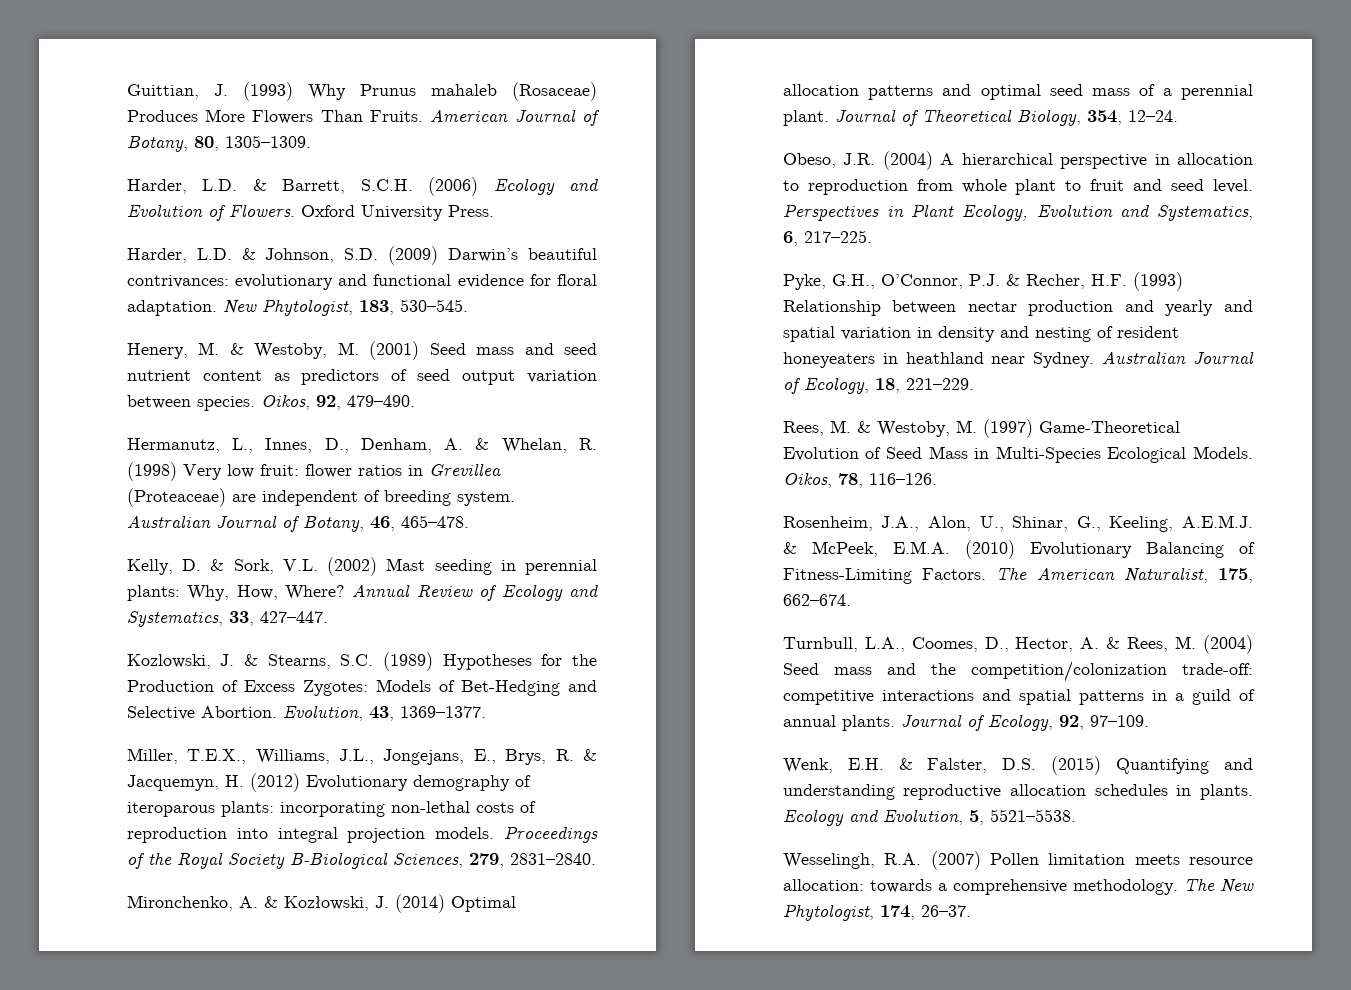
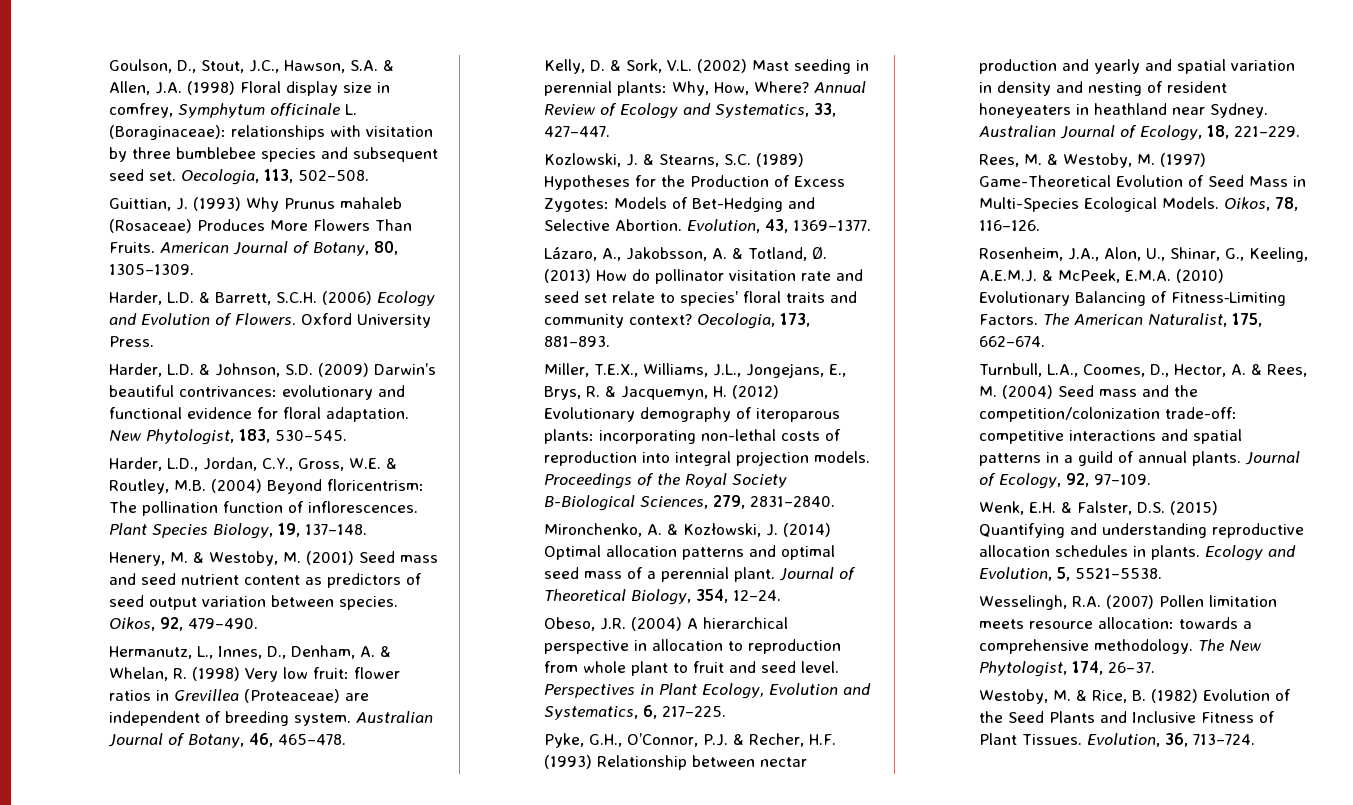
+ Goulson, D., Stout, J.C., Hawson, S.A. & Allen, J.A. (1998) Floral display size in comfrey, Symphytum officinale L. (Boraginaceae): relationships with visitation by three bumblebee species and subsequent seed set. Oecologia, 113, 502–508.
+ Harder, L.D., Jordan, C.Y., Gross, W.E. & Routley, M.B. (2004) Beyond floricentrism: The pollination function of inflorescences. Plant Species Biology, 19, 137–148.
+ Lázaro, A., Jakobsson, A. & Totland, Ø. (2013) How do pollinator visitation rate and seed set relate to species’ floral traits and community context? Oecologia, 173, 881–893.
+ Westoby, M. & Rice, B. (1982) Evolution of the Seed Plants and Inclusive Fitness of Plant Tissues. Evolution, 36, 713–724.

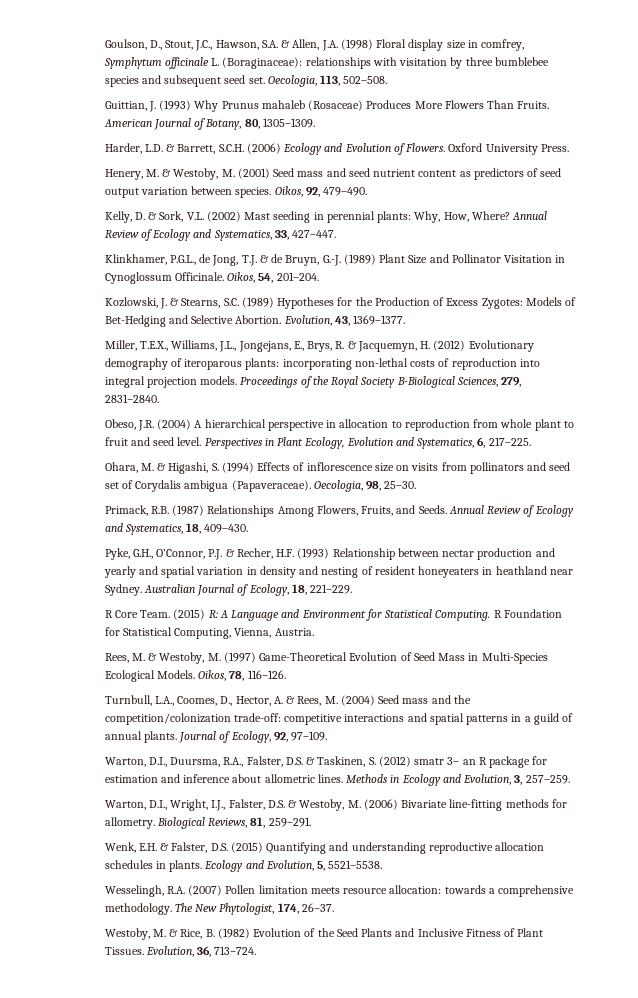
- Harder, L.D. & Johnson, S.D. (2009) Darwin’s beautiful contrivances: evolutionary and functional evidence for floral adaptation. New Phytologist, 183, 530–545.
- Harder, L.D., Jordan, C.Y., Gross, W.E. & Routley, M.B. (2004) Beyond floricentrism: The pollination function of inflorescences. Plant Species Biology, 19, 137–148.
- Hermanutz, L., Innes, D., Denham, A. & Whelan, R. (1998) Very low fruit: flower ratios in Grevillea (Proteaceae) are independent of breeding system. Australian Journal of Botany, 46, 465–478.
+ Klinkhamer, P.G.L., de Jong, T.J. & de Bruyn, G.-J. (1989) Plant Size and Pollinator Visitation in Cynoglossum Officinale. Oikos, 54, 201–204.
- Lázaro, A., Jakobsson, A. & Totland, Ø. (2013) How do pollinator visitation rate and seed set relate to species’ floral traits and community context? Oecologia, 173, 881–893.
- Mironchenko, A. & Kozłowski, J. (2014) Optimal allocation patterns and optimal seed mass of a perennial plant. Journal of Theoretical Biology, 354, 12–24.
+ Ohara, M. & Higashi, S. (1994) Effects of inflorescence size on visits from pollinators and seed set of Corydalis ambigua (Papaveraceae). Oecologia, 98, 25–30.
+ Primack, R.B. (1987) Relationships Among Flowers, Fruits, and Seeds. Annual Review of Ecology and Systematics, 18, 409–430.
+ R Core Team. (2015) R: A Language and Environment for Statistical Computing. R Foundation for Statistical Computing, Vienna, Austria.
- Rosenheim, J.A., Alon, U., Shinar, G., Keeling, A.E.M.J. & McPeek, E.M.A. (2010) Evolutionary Balancing of Fitness‐Limiting Factors. The American Naturalist, 175, 662–674.
+ Warton, D.I., Duursma, R.A., Falster, D.S. & Taskinen, S. (2012) smatr 3– an R package for estimation and inference about allometric lines. Methods in Ecology and Evolution, 3, 257–259.
+ Warton, D.I., Wright, I.J., Falster, D.S. & Westoby, M. (2006) Bivariate line-fitting methods for allometry. Biological Reviews, 81, 259–291.

